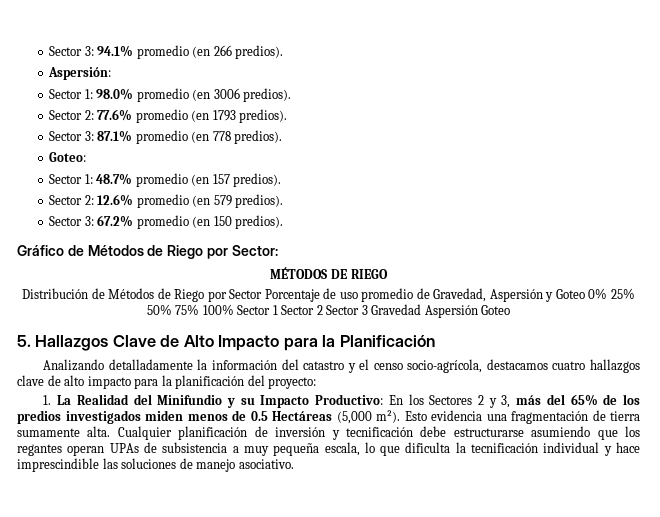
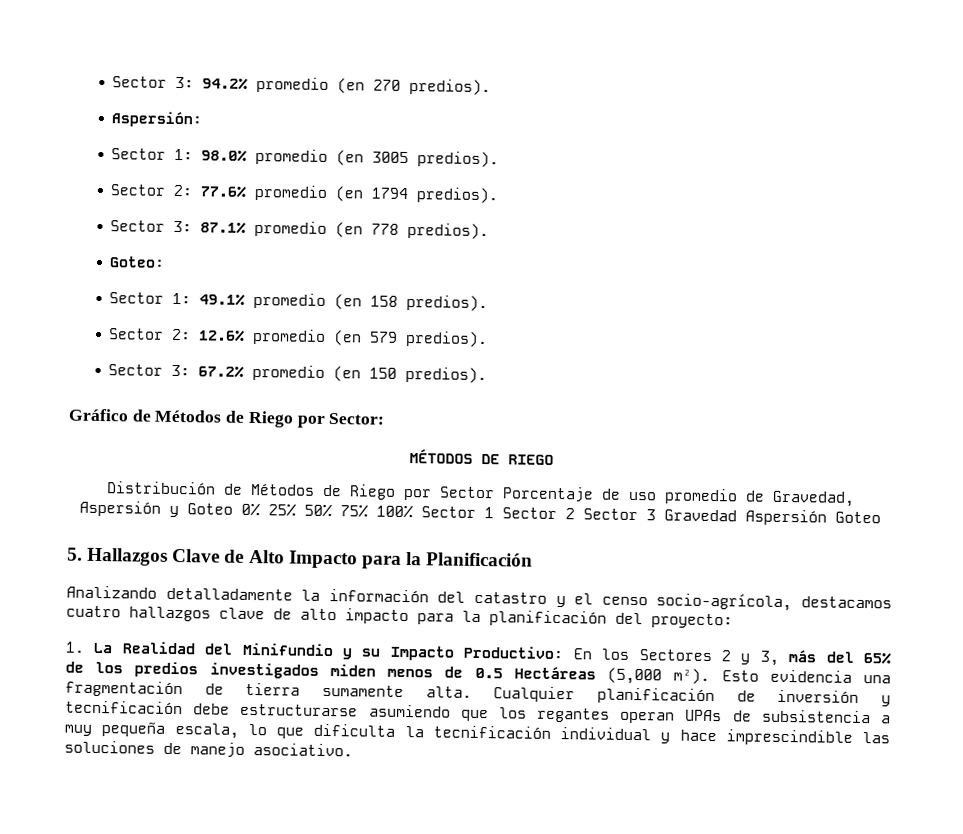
- Sector 3: 94.1% promedio (en 266 predios).
+ Sector 3: 94.2% promedio (en 270 predios).
- Sector 1: 98.0% promedio (en 3006 predios).
+ Sector 1: 98.0% promedio (en 3005 predios).
- Sector 2: 77.6% promedio (en 1793 predios).
+ Sector 2: 77.6% promedio (en 1794 predios).
- Sector 1: 48.7% promedio (en 157 predios).
+ Sector 1: 49.1% promedio (en 158 predios).

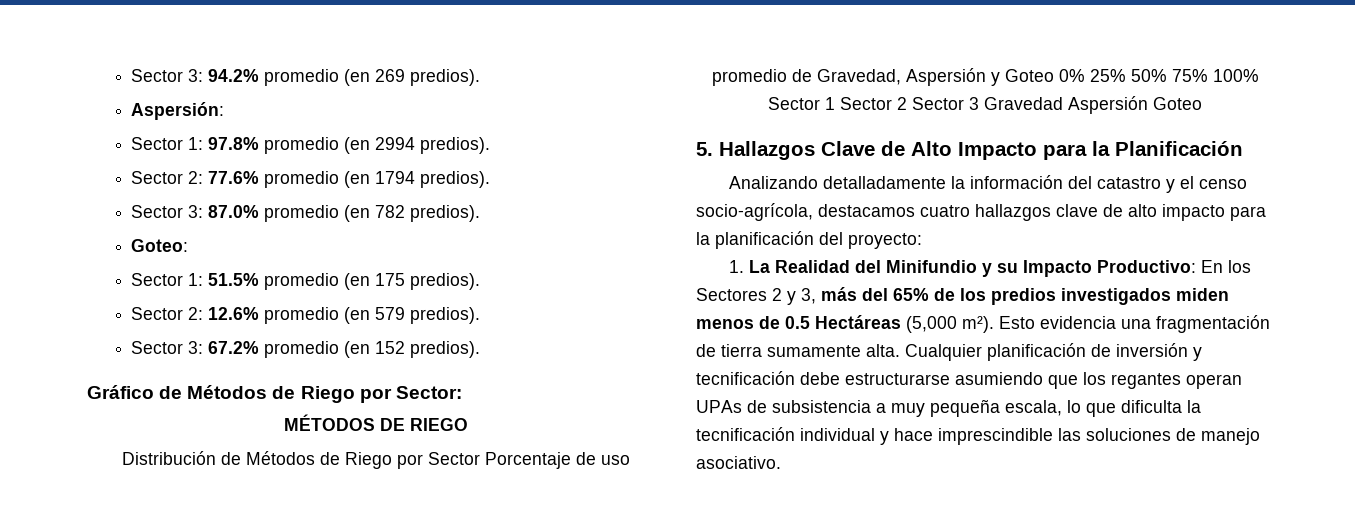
- Sector 3: 94.2% promedio (en 270 predios).
+ Sector 3: 94.2% promedio (en 269 predios).
- Sector 1: 98.0% promedio (en 3005 predios).
+ Sector 1: 97.8% promedio (en 2994 predios).
- Sector 3: 87.1% promedio (en 778 predios).
+ Sector 3: 87.0% promedio (en 782 predios).
- Sector 1: 49.1% promedio (en 158 predios).
+ Sector 1: 51.5% promedio (en 175 predios).
- Sector 3: 67.2% promedio (en 150 predios).
+ Sector 3: 67.2% promedio (en 152 predios).

